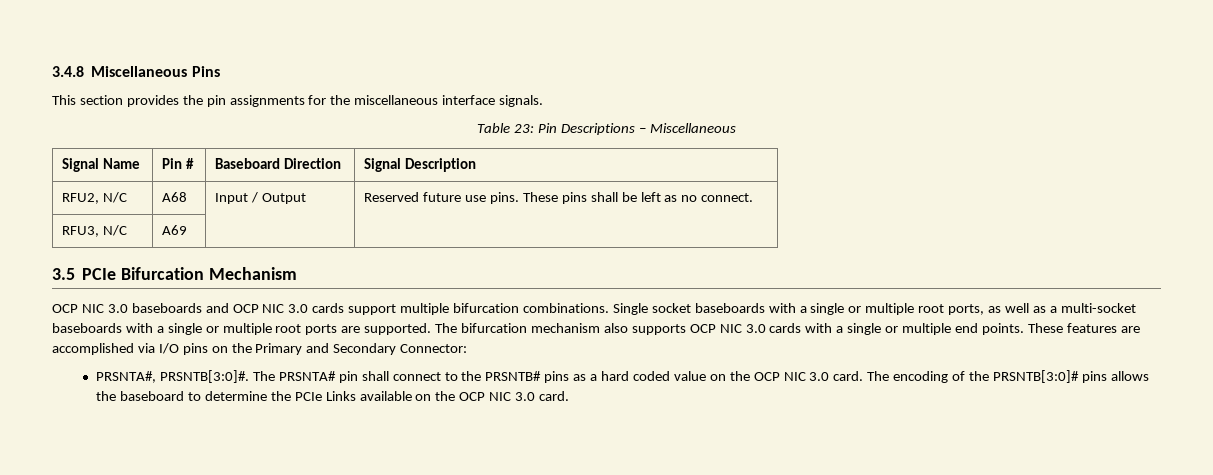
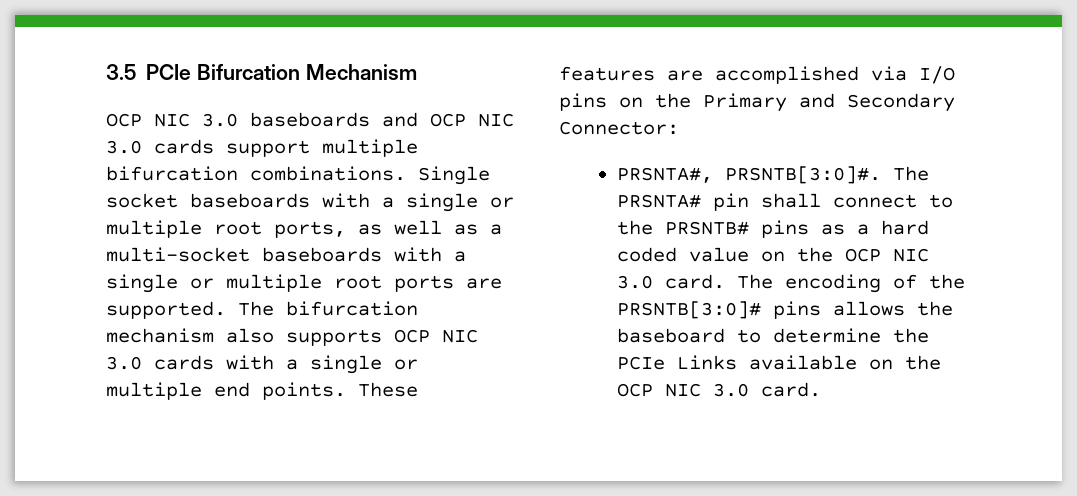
- 3.4.8 Miscellaneous Pins
- This section provides the pin assignments for the miscellaneous interface signals.
- Table 23: Pin Descriptions – Miscellaneous
- Signal Name | Pin # | Baseboard Direction | Signal Description
- RFU2, N/C | A68 | Input / Output | Reserved future use pins. These pins shall be left as no connect.
- RFU3, N/C | A69 | |

